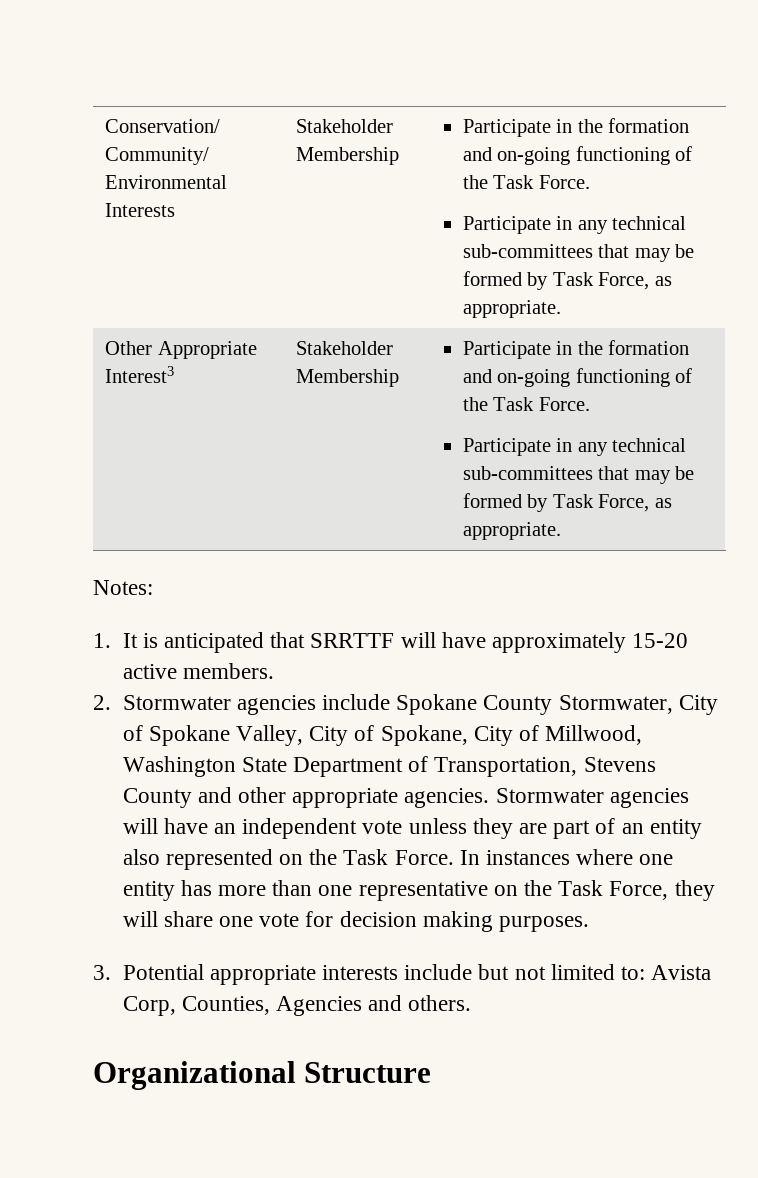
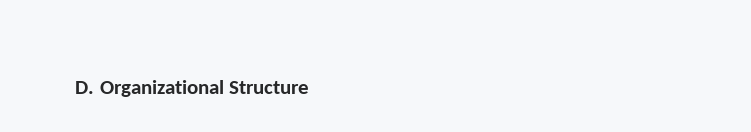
- Conservation/ Community/ Environmental Interests | Stakeholder Membership | Participate in the formation and on-going functioning of the Task Force.
- Participate in any technical sub-committees that may be formed by Task Force, as appropriate.
- Other Appropriate Interest3 | Stakeholder Membership | Participate in the formation and on-going functioning of the Task Force.
- Participate in any technical sub-committees that may be formed by Task Force, as appropriate.
- Notes:
- 1. It is anticipated that SRRTTF will have approximately 15-20 active members.
- 2. Stormwater agencies include Spokane County Stormwater, City of Spokane Valley, City of Spokane, City of Millwood, Washington State Department of Transportation, Stevens County and other appropriate agencies. Stormwater agencies will have an independent vote unless they are part of an entity also represented on the Task Force. In instances where one entity has more than one representative on the Task Force, they will share one vote for decision making purposes.
- 3. Potential appropriate interests include but not limited to: Avista Corp, Counties, Agencies and others.
- Organizational Structure
+ D. Organizational Structure

